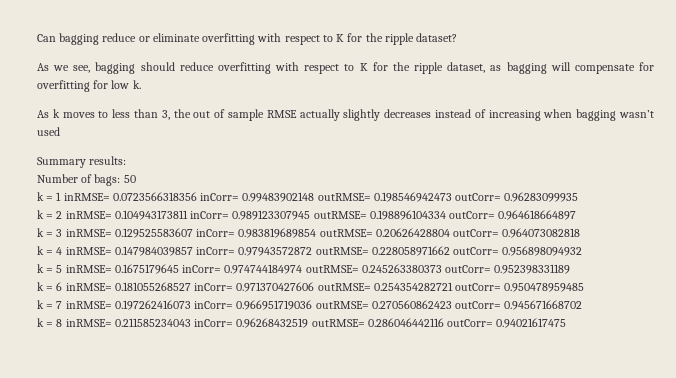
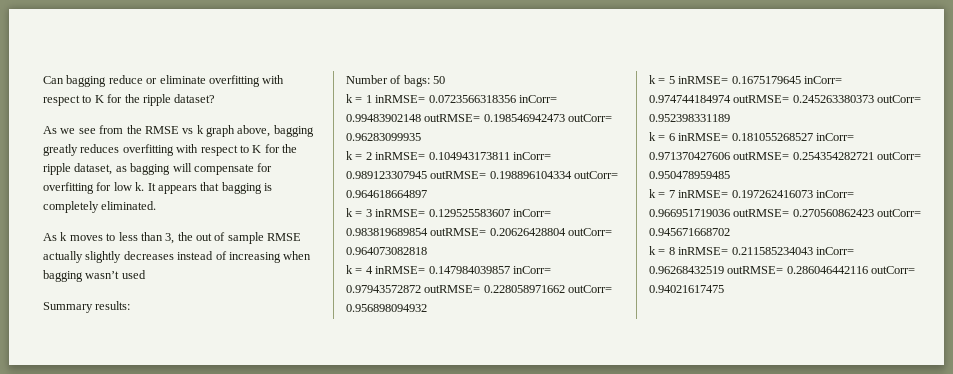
- As we see, bagging should reduce overfitting with respect to K for the ripple dataset, as bagging will compensate for overfitting for low k.
+ As we see from the RMSE vs k graph above, bagging greatly reduces overfitting with respect to K for the ripple dataset, as bagging will compensate for overfitting for low k. It appears that bagging is completely eliminated.

